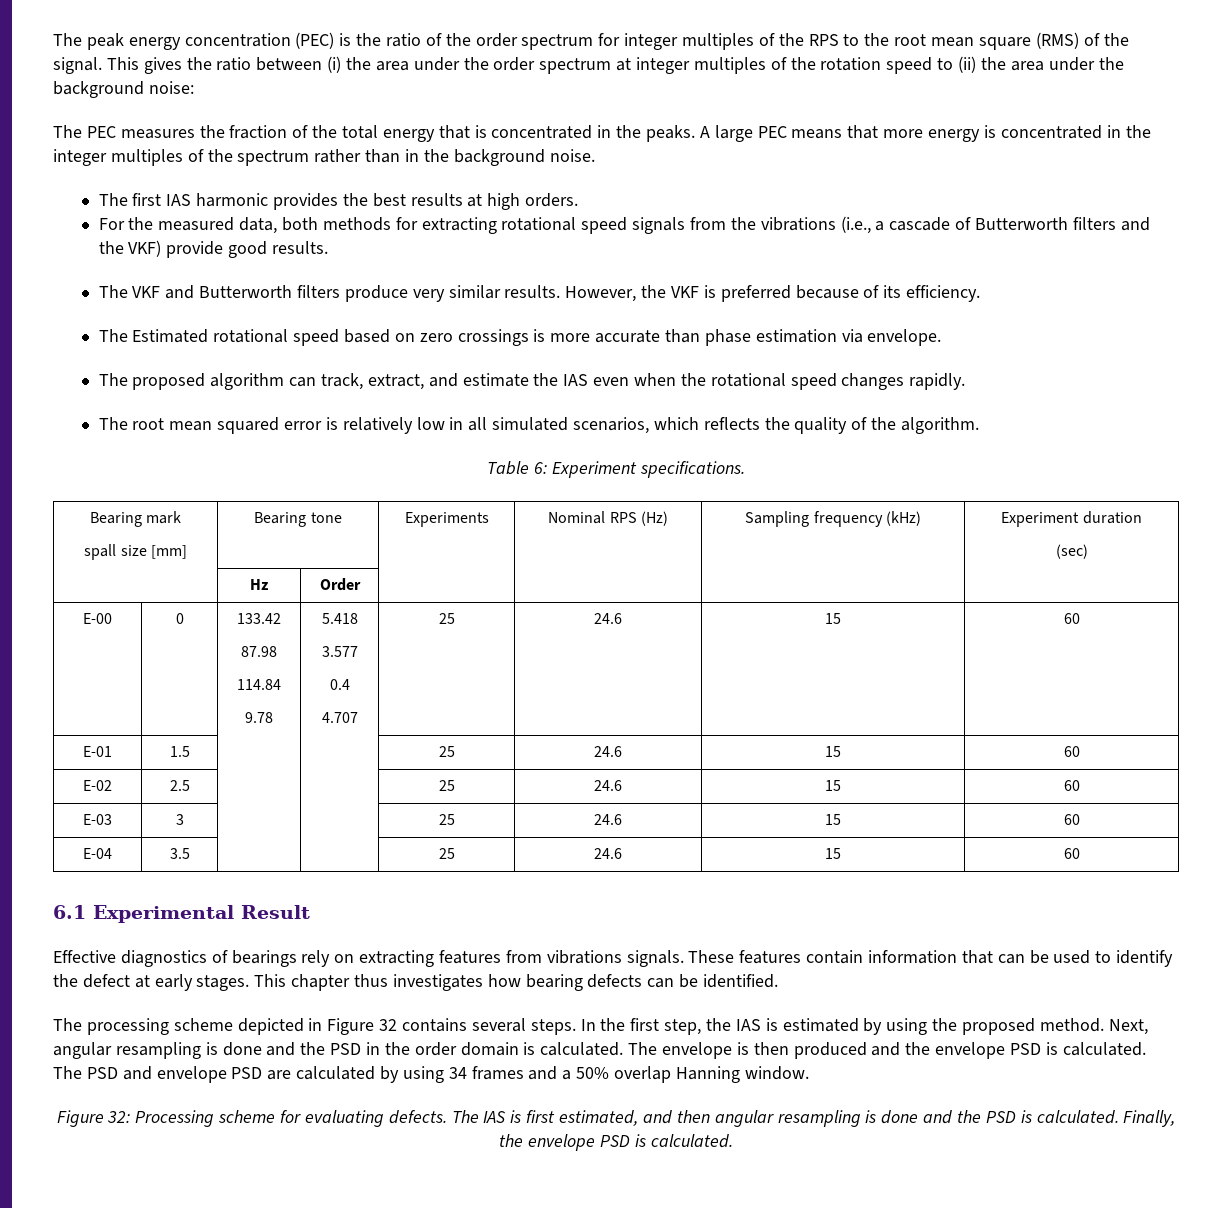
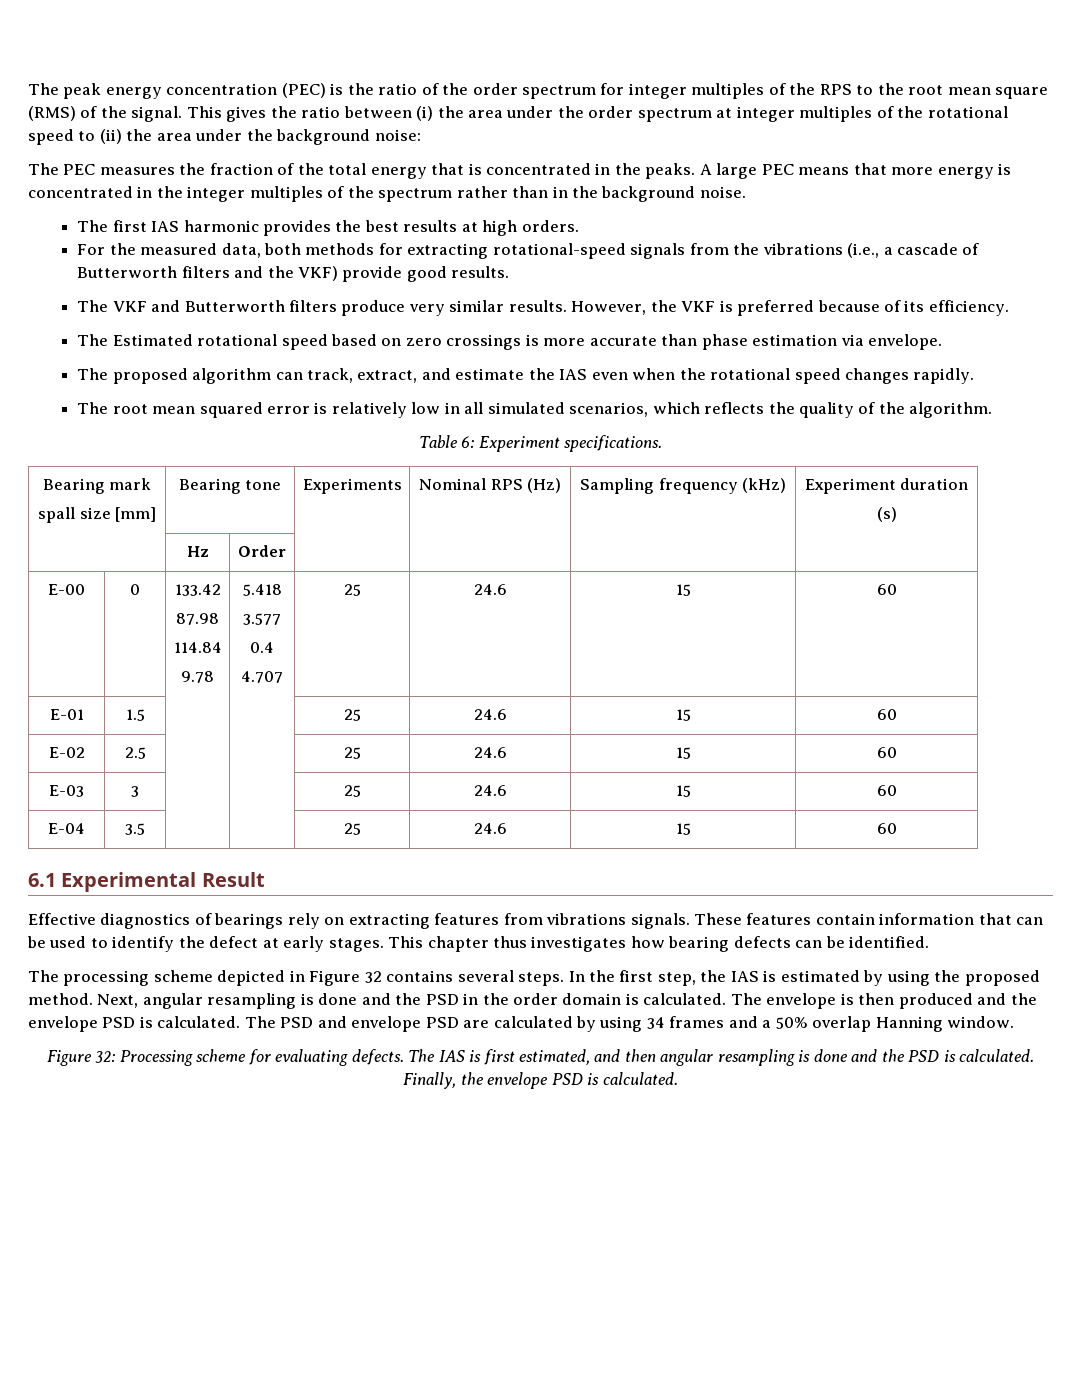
- This gives the ratio between (i) the area under the order spectrum at integer multiples of the rotation speed to (ii) the area under the background noise:
+ This gives the ratio between (i) the area under the order spectrum at integer multiples of the rotational speed to (ii) the area under the background noise:
- For the measured data, both methods for extracting rotational speed signals from the vibrations (i.e., a cascade of Butterworth filters and the VKF) provide good results.
+ For the measured data, both methods for extracting rotational-speed signals from the vibrations (i.e., a cascade of Butterworth filters and the VKF) provide good results.
  Bearing mark
  spall size [mm] | Bearing tone | Experiments | Nominal RPS (Hz) | Sampling frequency (kHz) | Experiment duration
- (sec)
+ (s)

